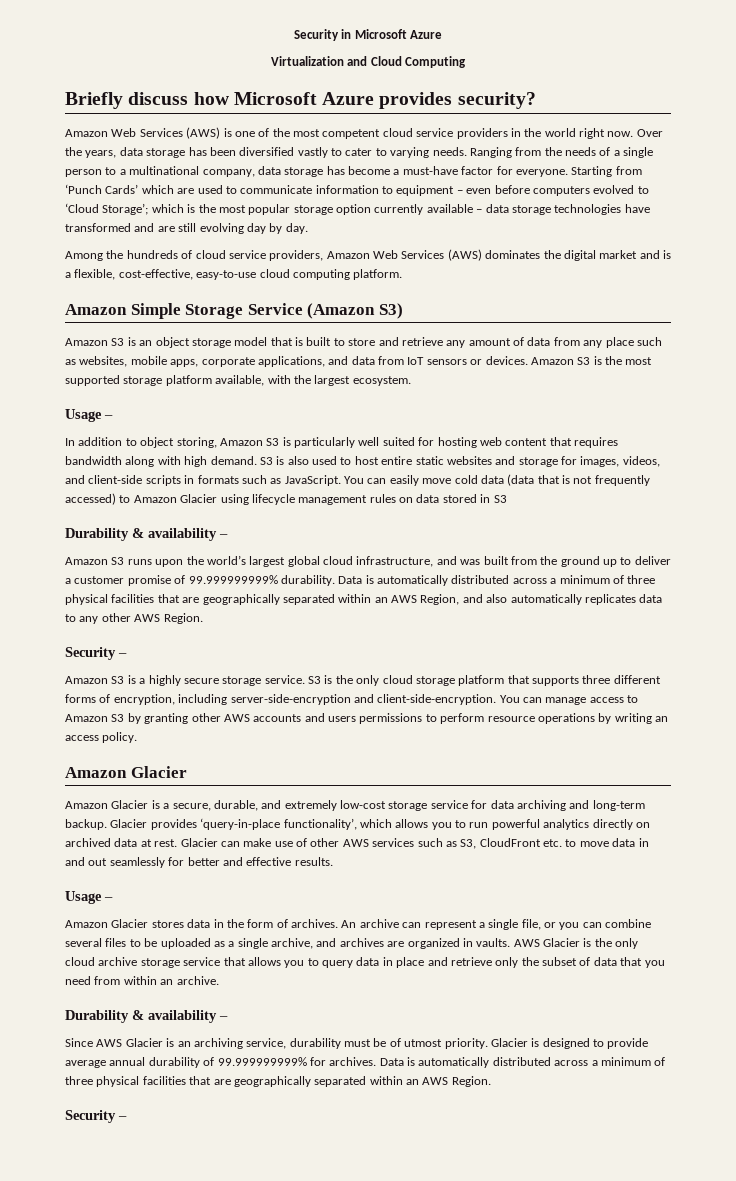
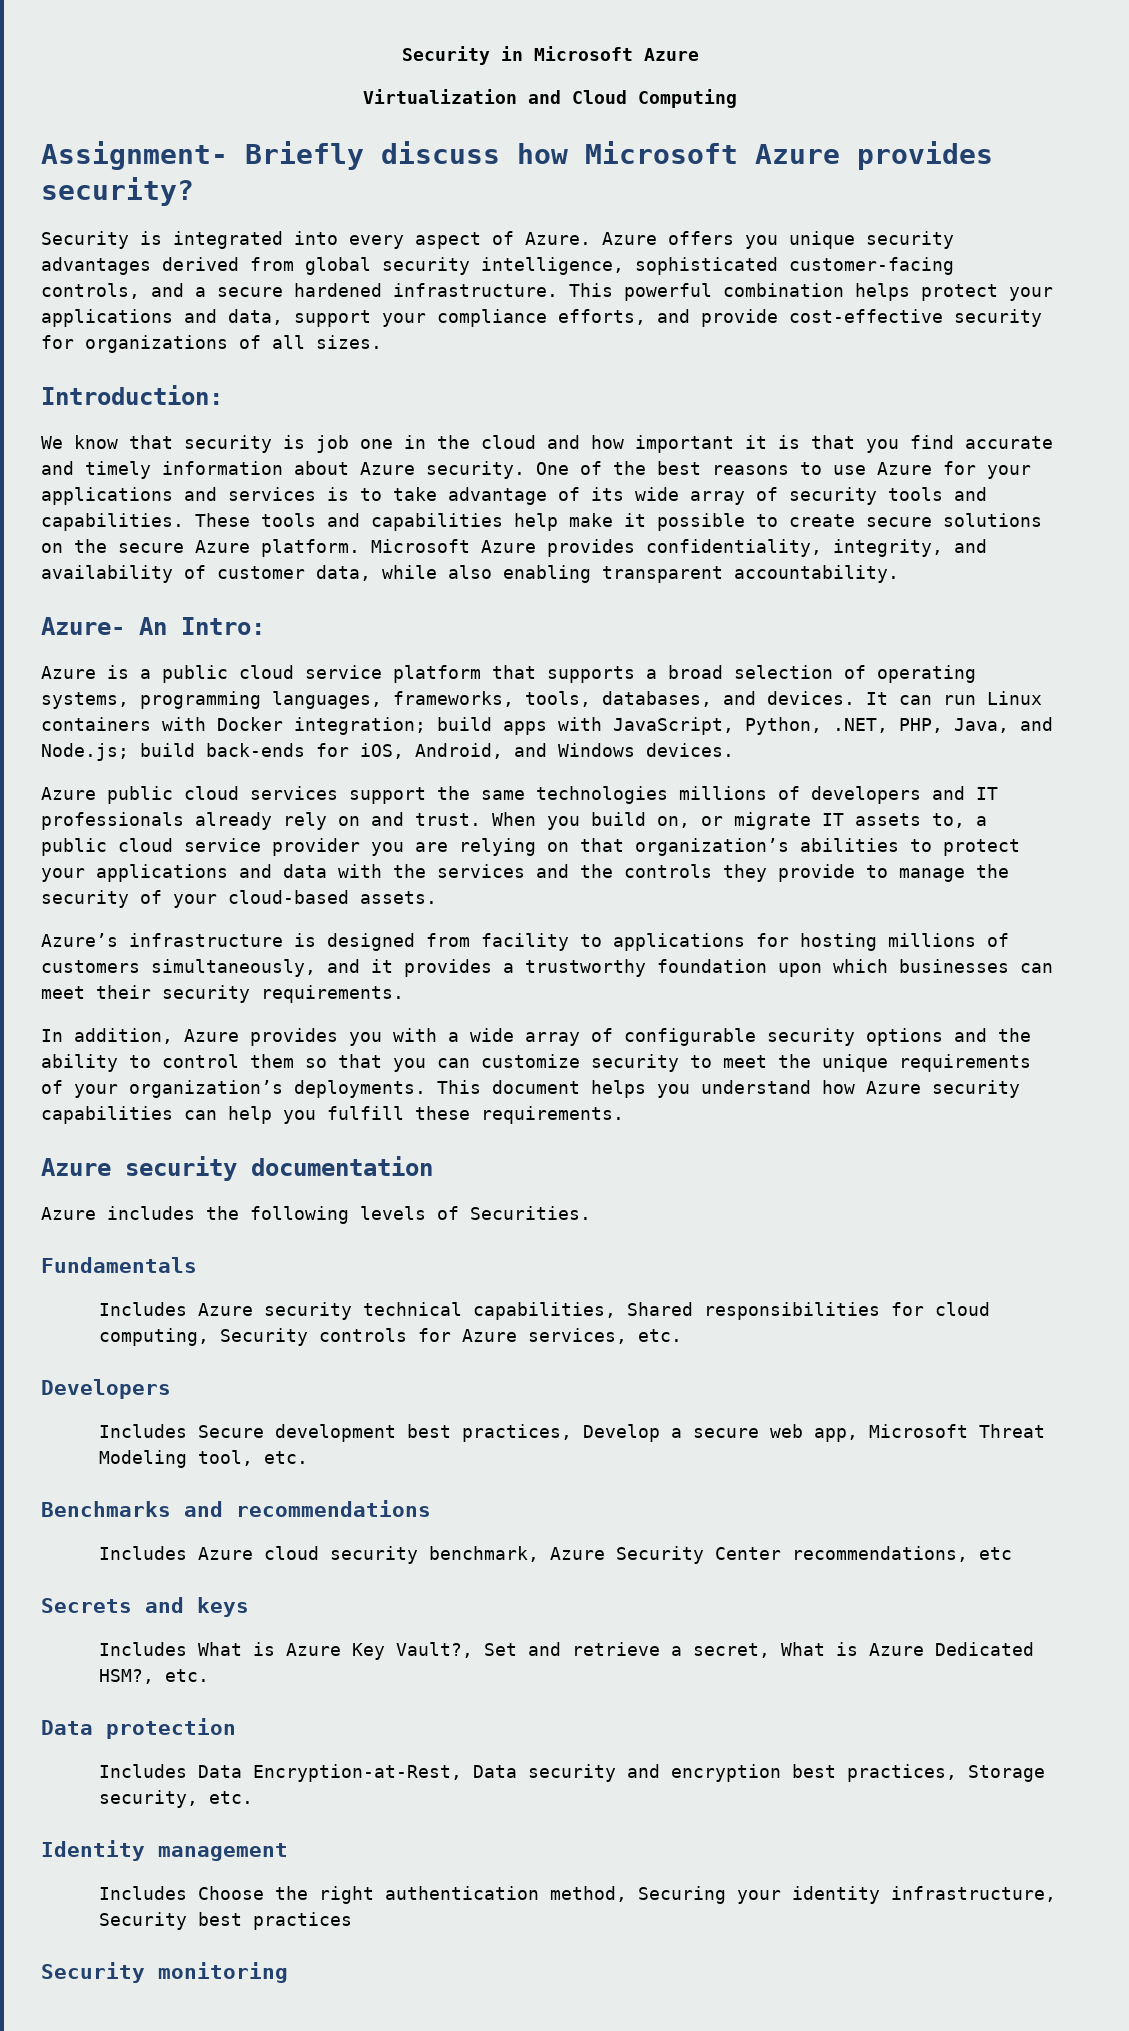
- Briefly discuss how Microsoft Azure provides security?
+ Assignment- Briefly discuss how Microsoft Azure provides security?
- Amazon Web Services (AWS) is one of the most competent cloud service providers in the world right now. Over the years, data storage has been diversified vastly to cater to varying needs. Ranging from the needs of a single person to a multinational company, data storage has become a must-have factor for everyone. Starting from ‘Punch Cards’ which are used to communicate information to equipment – even before computers evolved to ‘Cloud Storage’; which is the most popular storage option currently available – data storage technologies have transformed and are still evolving day by day.
- Among the hundreds of cloud service providers, Amazon Web Services (AWS) dominates the digital market and is a flexible, cost-effective, easy-to-use cloud computing platform.
- Amazon Simple Storage Service (Amazon S3)
- Amazon S3 is an object storage model that is built to store and retrieve any amount of data from any place such as websites, mobile apps, corporate applications, and data from IoT sensors or devices. Amazon S3 is the most supported storage platform available, with the largest ecosystem.
- Usage –
- In addition to object storing, Amazon S3 is particularly well suited for hosting web content that requires bandwidth along with high demand. S3 is also used to host entire static websites and storage for images, videos, and client-side scripts in formats such as JavaScript. You can easily move cold data (data that is not frequently accessed) to Amazon Glacier using lifecycle management rules on data stored in S3
- Durability & availability –
- Amazon S3 runs upon the world’s largest global cloud infrastructure, and was built from the ground up to deliver a customer promise of 99.999999999% durability. Data is automatically distributed across a minimum of three physical facilities that are geographically separated within an AWS Region, and also automatically replicates data to any other AWS Region.
- Security –
- Amazon S3 is a highly secure storage service. S3 is the only cloud storage platform that supports three different forms of encryption, including server-side-encryption and client-side-encryption. You can manage access to Amazon S3 by granting other AWS accounts and users permissions to perform resource operations by writing an access policy.
- Amazon Glacier
- Amazon Glacier is a secure, durable, and extremely low-cost storage service for data archiving and long-term backup. Glacier provides ‘query-in-place functionality’, which allows you to run powerful analytics directly on archived data at rest. Glacier can make use of other AWS services such as S3, CloudFront etc. to move data in and out seamlessly for better and effective results.
- Usage –
- Amazon Glacier stores data in the form of archives. An archive can represent a single file, or you can combine several files to be uploaded as a single archive, and archives are organized in vaults. AWS Glacier is the only cloud archive storage service that allows you to query data in place and retrieve only the subset of data that you need from within an archive.
- Durability & availability –
- Since AWS Glacier is an archiving service, durability must be of utmost priority. Glacier is designed to provide average annual durability of 99.999999999% for archives. Data is automatically distributed across a minimum of three physical facilities that are geographically separated within an AWS Region.
- Security –
+ Security is integrated into every aspect of Azure. Azure offers you unique security advantages derived from global security intelligence, sophisticated customer-facing controls, and a secure hardened infrastructure. This powerful combination helps protect your applications and data, support your compliance efforts, and provide cost-effective security for organizations of all sizes.
+ Introduction:
+ We know that security is job one in the cloud and how important it is that you find accurate and timely information about Azure security. One of the best reasons to use Azure for your applications and services is to take advantage of its wide array of security tools and capabilities. These tools and capabilities help make it possible to create secure solutions on the secure Azure platform. Microsoft Azure provides confidentiality, integrity, and availability of customer data, while also enabling transparent accountability.
+ Azure- An Intro:
+ Azure is a public cloud service platform that supports a broad selection of operating systems, programming languages, frameworks, tools, databases, and devices. It can run Linux containers with Docker integration; build apps with JavaScript, Python, .NET, PHP, Java, and Node.js; build back-ends for iOS, Android, and Windows devices.
+ Azure public cloud services support the same technologies millions of developers and IT professionals already rely on and trust. When you build on, or migrate IT assets to, a public cloud service provider you are relying on that organization’s abilities to protect your applications and data with the services and the controls they provide to manage the security of your cloud-based assets.
+ Azure’s infrastructure is designed from facility to applications for hosting millions of customers simultaneously, and it provides a trustworthy foundation upon which businesses can meet their security requirements.
+ In addition, Azure provides you with a wide array of configurable security options and the ability to control them so that you can customize security to meet the unique requirements of your organization’s deployments. This document helps you understand how Azure security capabilities can help you fulfill these requirements.
+ Azure security documentation
+ Azure includes the following levels of Securities.
+ Fundamentals
+ Includes Azure security technical capabilities, Shared responsibilities for cloud computing, Security controls for Azure services, etc.
+ Developers
+ Includes Secure development best practices, Develop a secure web app, Microsoft Threat Modeling tool, etc.
+ Benchmarks and recommendations
+ Includes Azure cloud security benchmark, Azure Security Center recommendations, etc
+ Secrets and keys
+ Includes What is Azure Key Vault?, Set and retrieve a secret, What is Azure Dedicated HSM?, etc.
+ Data protection
+ Includes Data Encryption-at-Rest, Data security and encryption best practices, Storage security, etc.
+ Identity management
+ Includes Choose the right authentication method, Securing your identity infrastructure, Security best practices
+ Security monitoring

